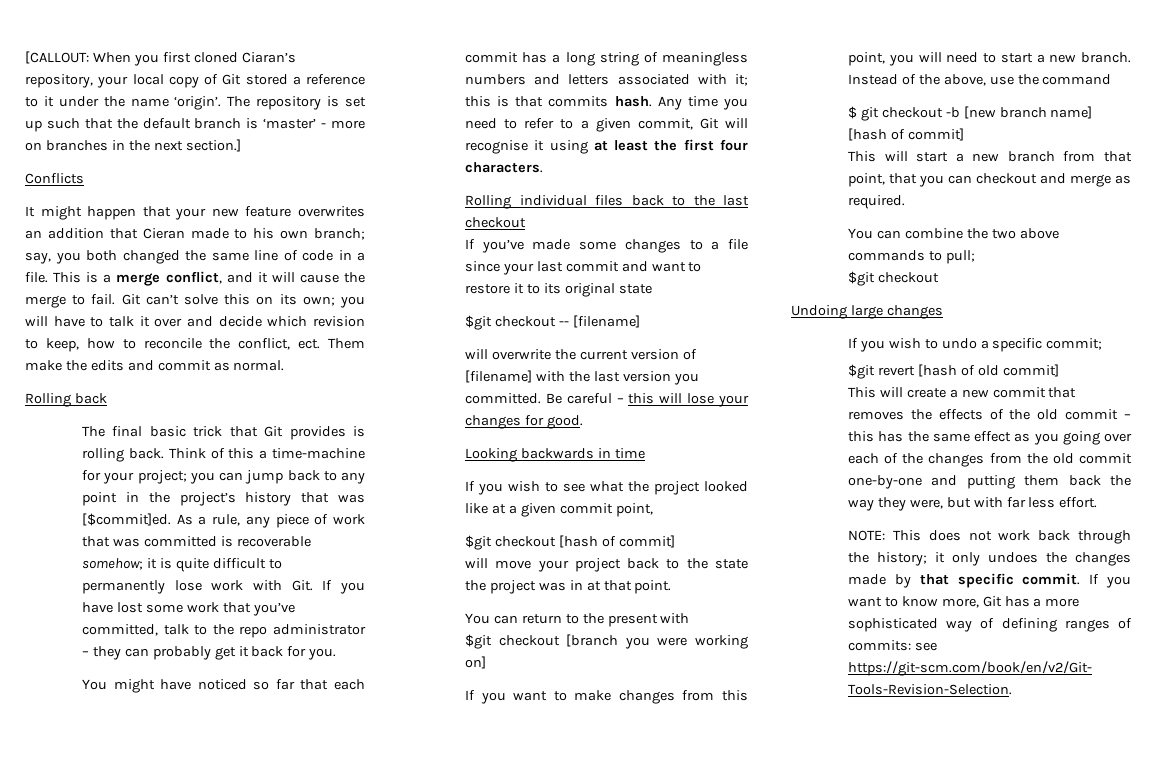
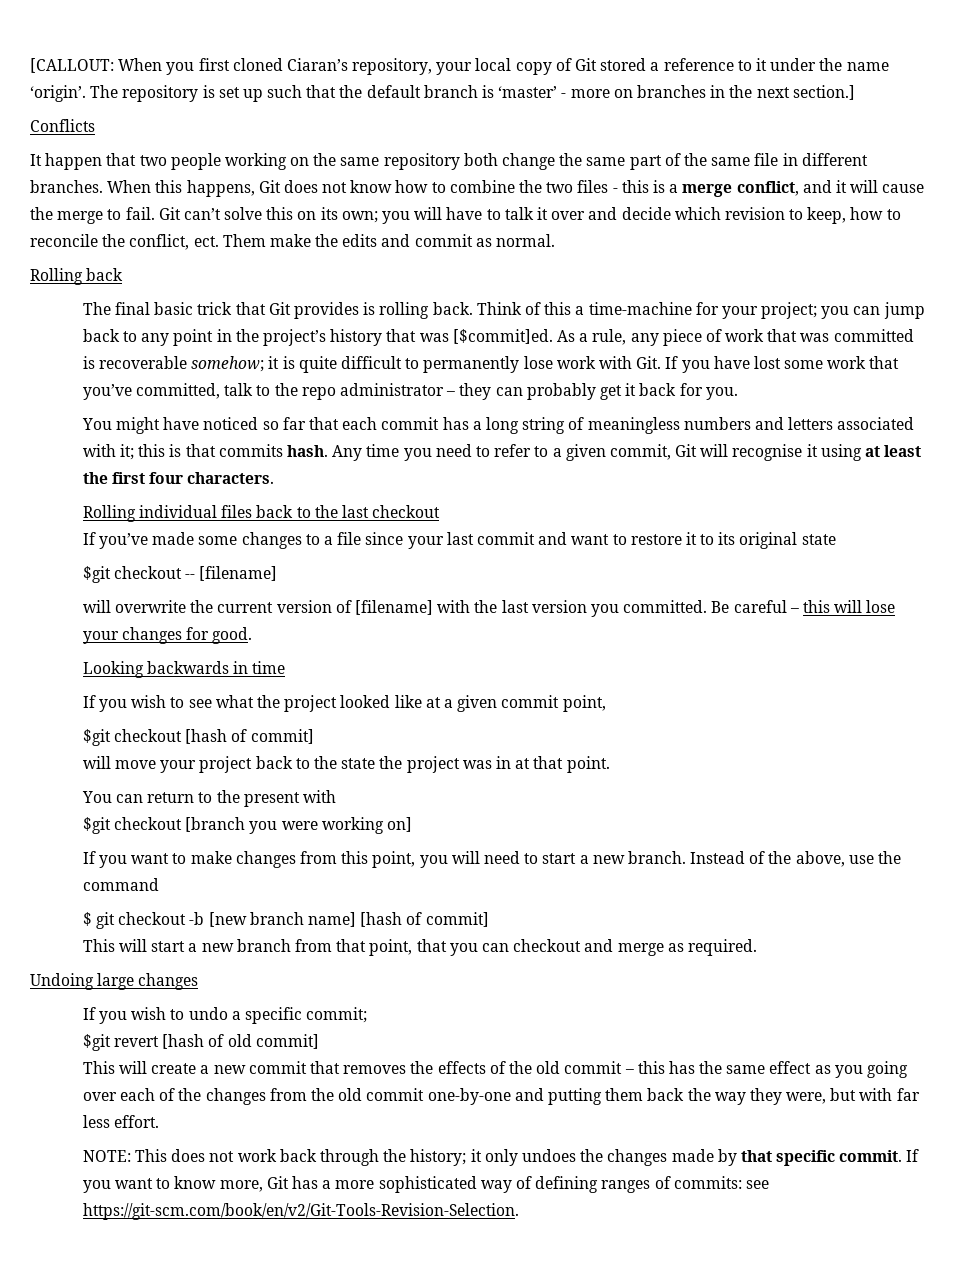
- It might happen that your new feature overwrites an addition that Cieran made to his own branch; say, you both changed the same line of code in a file. This is a merge conflict, and it will cause the merge to fail.
+ It happen that two people working on the same repository both change the same part of the same file in different branches. When this happens, Git does not know how to combine the two files - this is a merge conflict, and it will cause the merge to fail.
- You can combine the two above commands to pull;
- $git checkout

